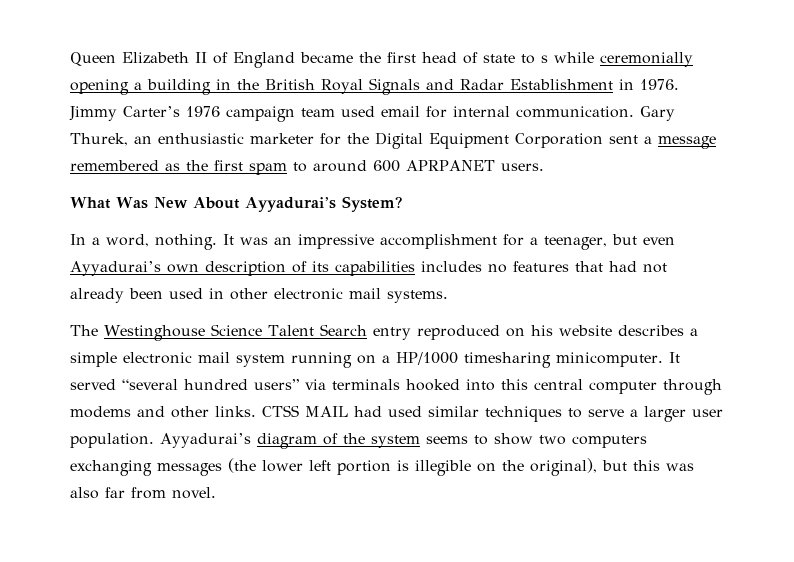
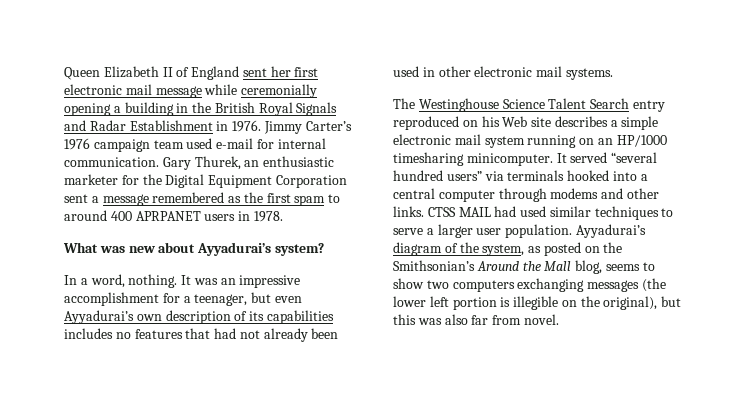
- Queen Elizabeth II of England became the first head of state to s while ceremonially opening a building in the British Royal Signals and Radar Establishment in 1976.
+ Queen Elizabeth II of England sent her first electronic mail message while ceremonially opening a building in the British Royal Signals and Radar Establishment in 1976.
- Jimmy Carter’s 1976 campaign team used email for internal communication.
+ Jimmy Carter’s 1976 campaign team used e-mail for internal communication.
- Gary Thurek, an enthusiastic marketer for the Digital Equipment Corporation sent a message remembered as the first spam to around 600 APRPANET users.
- What Was New About Ayyadurai’s System?
+ Gary Thurek, an enthusiastic marketer for the Digital Equipment Corporation sent a message remembered as the first spam to around 400 APRPANET users in 1978.
+ What was new about Ayyadurai’s system?
- The Westinghouse Science Talent Search entry reproduced on his website describes a simple electronic mail system running on a HP/1000 timesharing minicomputer.
+ The Westinghouse Science Talent Search entry reproduced on his Web site describes a simple electronic mail system running on an HP/1000 timesharing minicomputer.
- It served “several hundred users” via terminals hooked into this central computer through modems and other links.
+ It served “several hundred users” via terminals hooked into a central computer through modems and other links.
- Ayyadurai’s diagram of the system seems to show two computers exchanging messages (the lower left portion is illegible on the original), but this was also far from novel.
+ Ayyadurai’s diagram of the system, as posted on the Smithsonian’s Around the Mall blog, seems to show two computers exchanging messages (the lower left portion is illegible on the original), but this was also far from novel.

